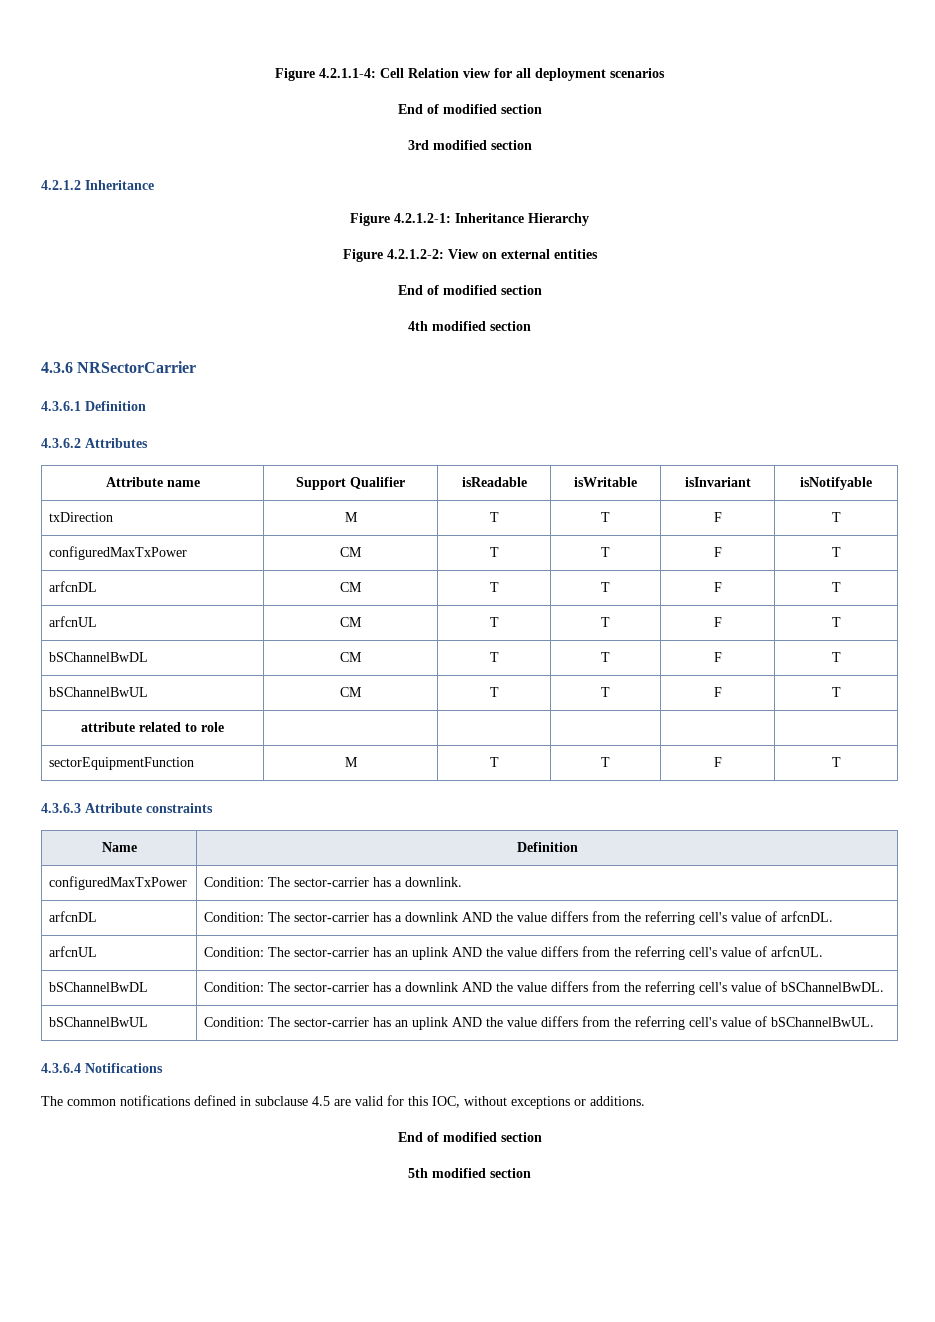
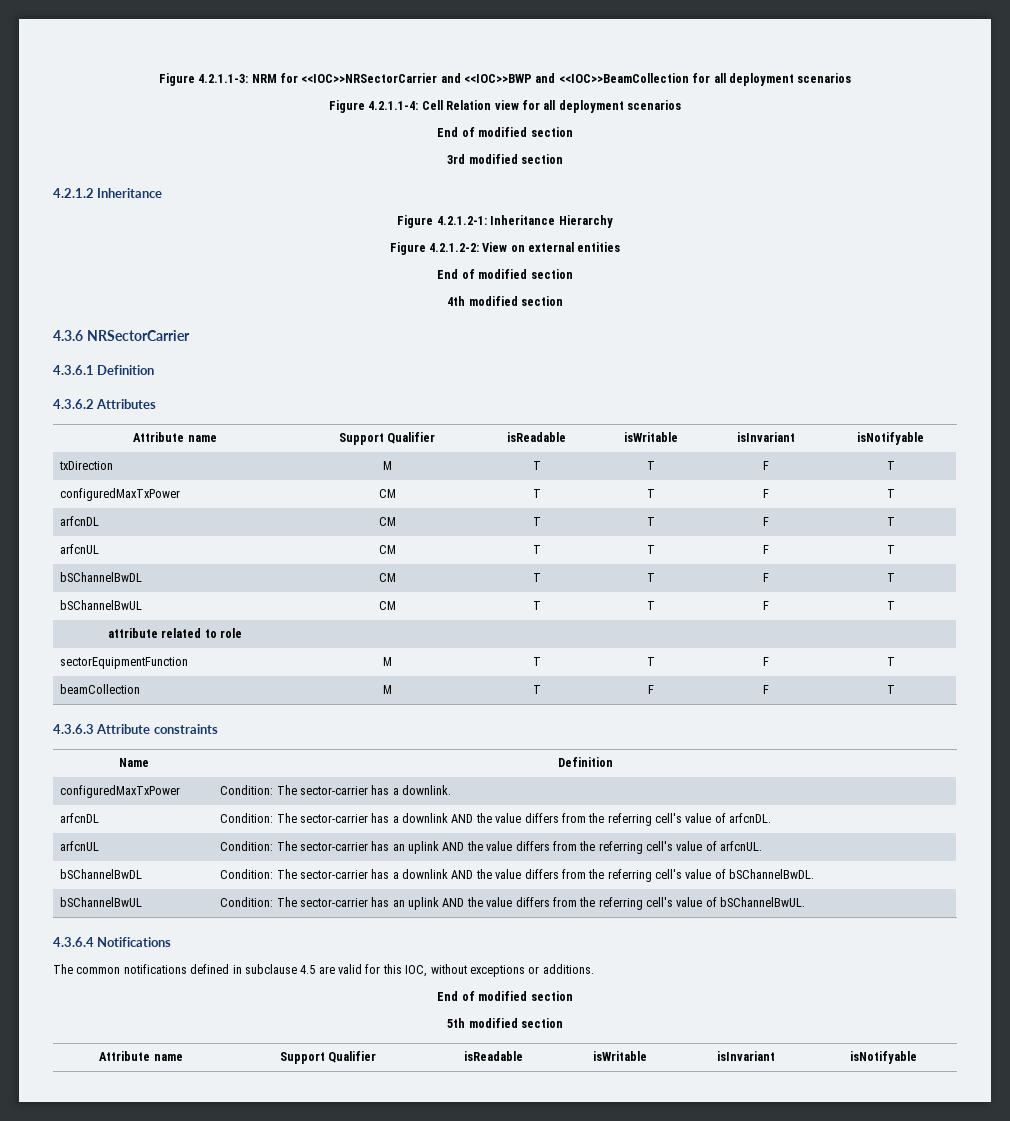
+ Figure 4.2.1.1-3: NRM for <<IOC>>NRSectorCarrier and <<IOC>>BWP and <<IOC>>BeamCollection for all deployment scenarios
+ beamCollection | M | T | F | F | T
  5th modified section
+ Attribute name | Support Qualifier | isReadable | isWritable | isInvariant | isNotifyable

